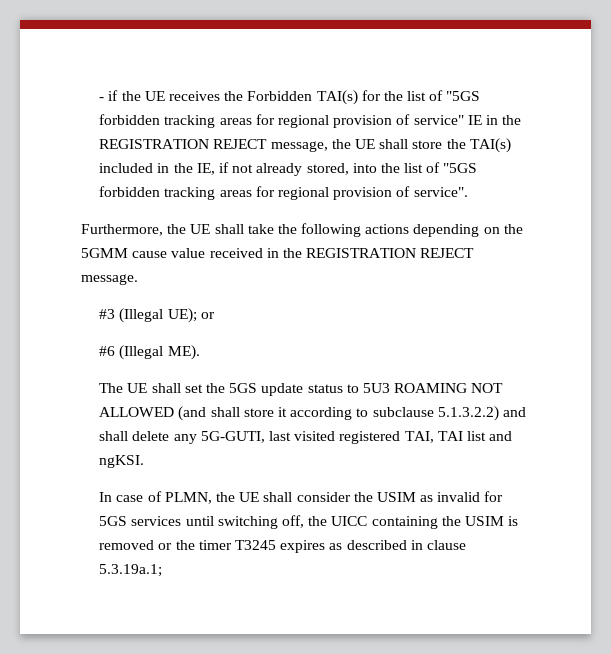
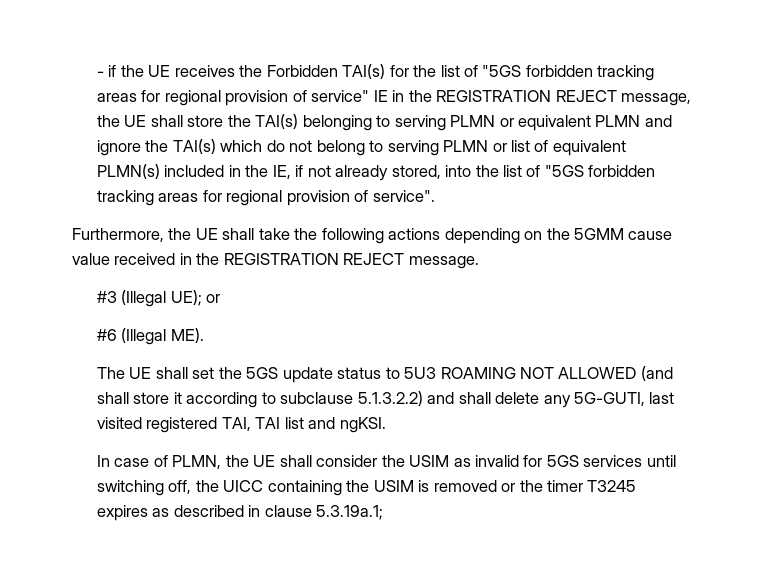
- - if the UE receives the Forbidden TAI(s) for the list of "5GS forbidden tracking areas for regional provision of service" IE in the REGISTRATION REJECT message, the UE shall store the TAI(s) included in the IE, if not already stored, into the list of "5GS forbidden tracking areas for regional provision of service".
+ - if the UE receives the Forbidden TAI(s) for the list of "5GS forbidden tracking areas for regional provision of service" IE in the REGISTRATION REJECT message, the UE shall store the TAI(s) belonging to serving PLMN or equivalent PLMN and ignore the TAI(s) which do not belong to serving PLMN or list of equivalent PLMN(s) included in the IE, if not already stored, into the list of "5GS forbidden tracking areas for regional provision of service".

